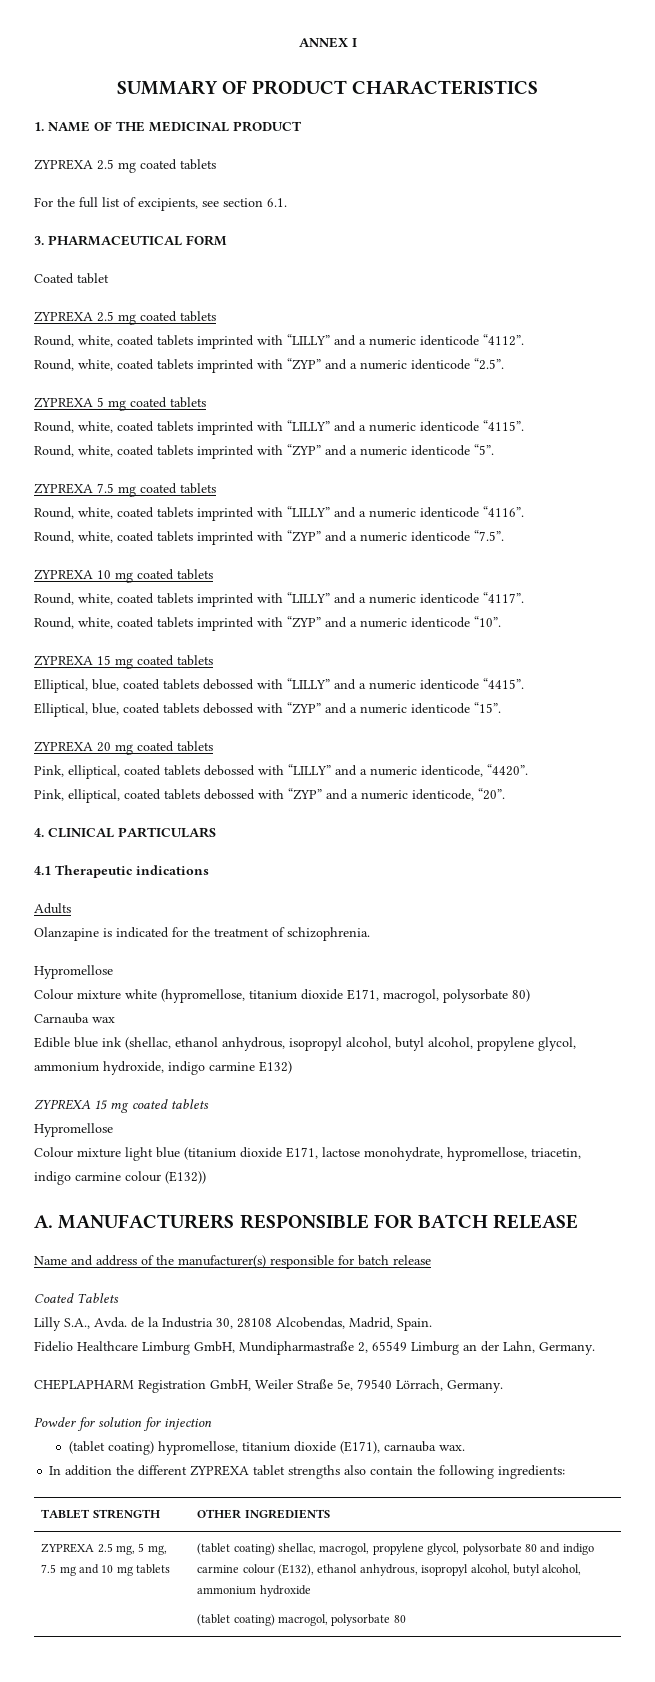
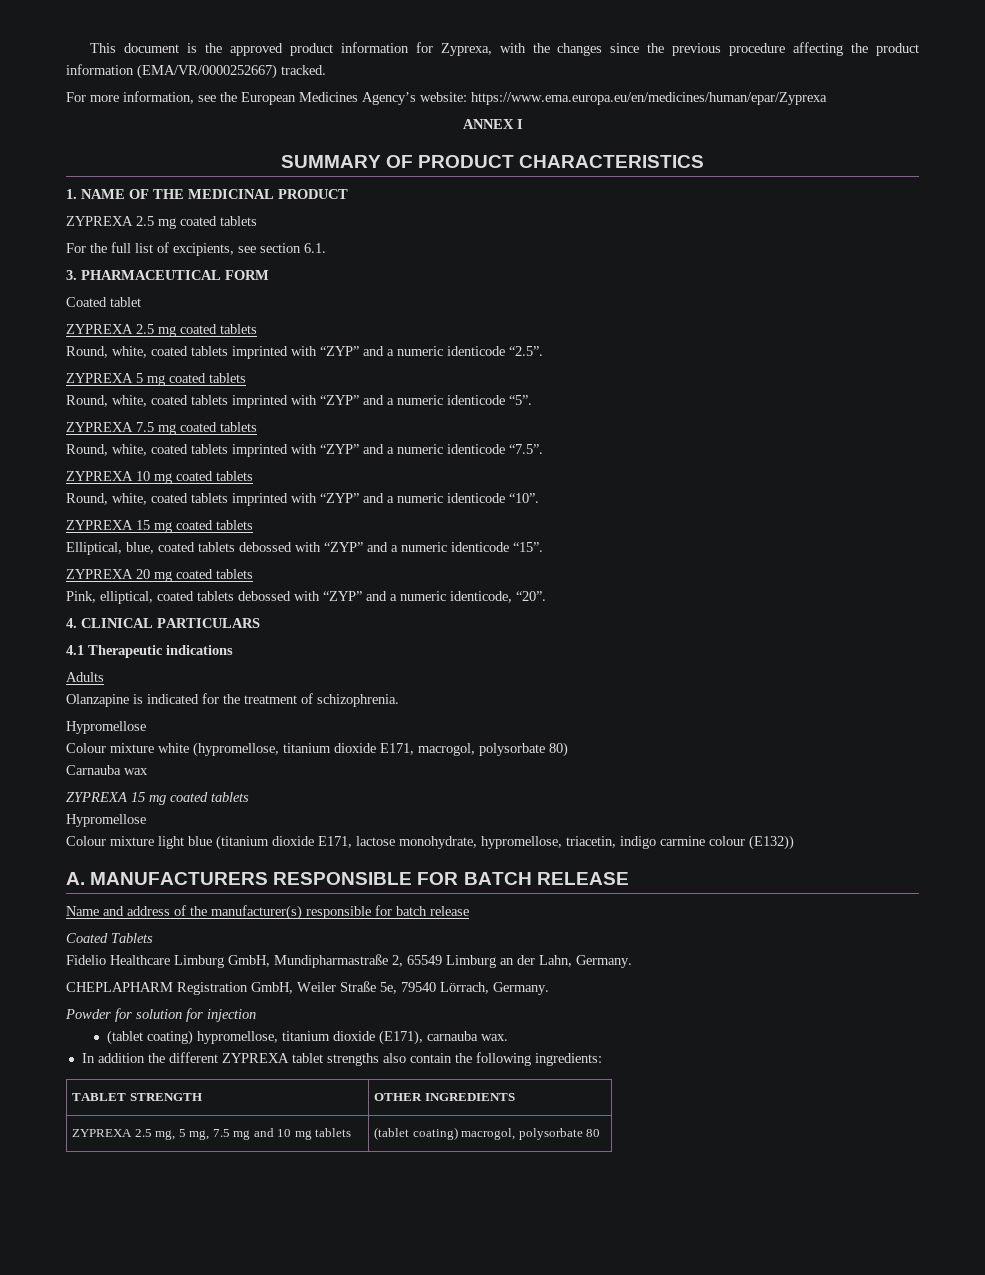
+ This document is the approved product information for Zyprexa, with the changes since the previous procedure affecting the product information (EMA/VR/0000252667) tracked.
+ For more information, see the European Medicines Agency’s website: https://www.ema.europa.eu/en/medicines/human/epar/Zyprexa
- Round, white, coated tablets imprinted with “LILLY” and a numeric identicode “4112”.
- Round, white, coated tablets imprinted with “LILLY” and a numeric identicode “4115”.
- Round, white, coated tablets imprinted with “LILLY” and a numeric identicode “4116”.
- Round, white, coated tablets imprinted with “LILLY” and a numeric identicode “4117”.
- Elliptical, blue, coated tablets debossed with “LILLY” and a numeric identicode “4415”.
- Pink, elliptical, coated tablets debossed with “LILLY” and a numeric identicode, “4420”.
- Edible blue ink (shellac, ethanol anhydrous, isopropyl alcohol, butyl alcohol, propylene glycol, ammonium hydroxide, indigo carmine E132)
- Lilly S.A., Avda. de la Industria 30, 28108 Alcobendas, Madrid, Spain.
- ZYPREXA 2.5 mg, 5 mg, 7.5 mg and 10 mg tablets | (tablet coating) shellac, macrogol, propylene glycol, polysorbate 80 and indigo carmine colour (E132), ethanol anhydrous, isopropyl alcohol, butyl alcohol, ammonium hydroxide
- (tablet coating) macrogol, polysorbate 80
+ ZYPREXA 2.5 mg, 5 mg, 7.5 mg and 10 mg tablets | (tablet coating) macrogol, polysorbate 80

